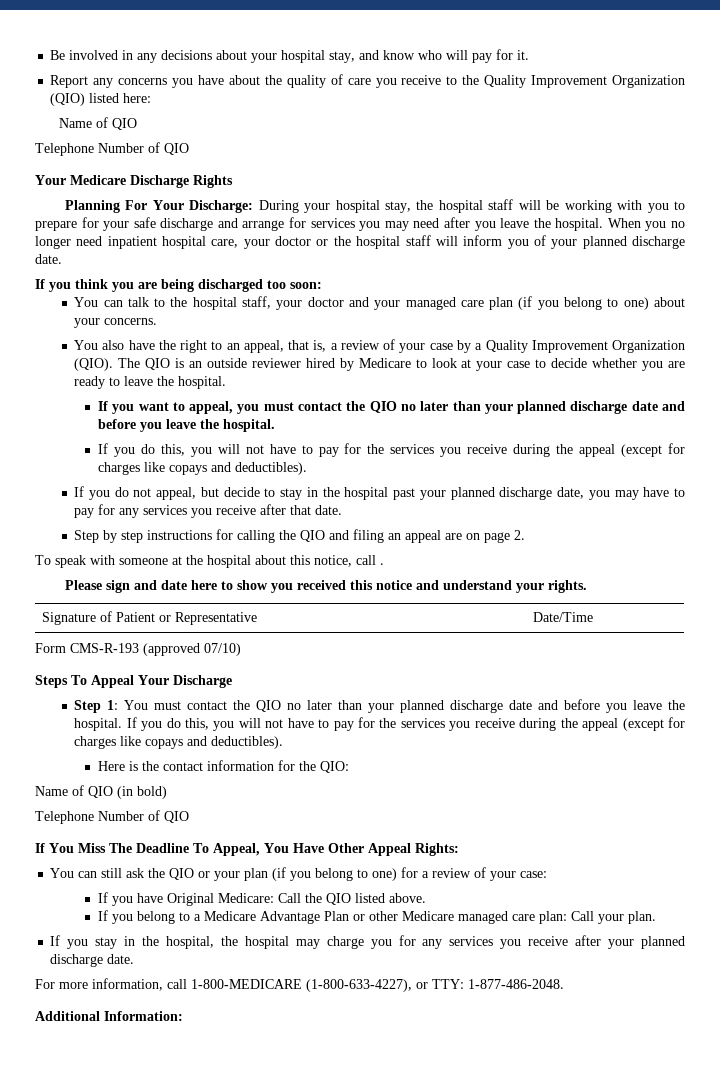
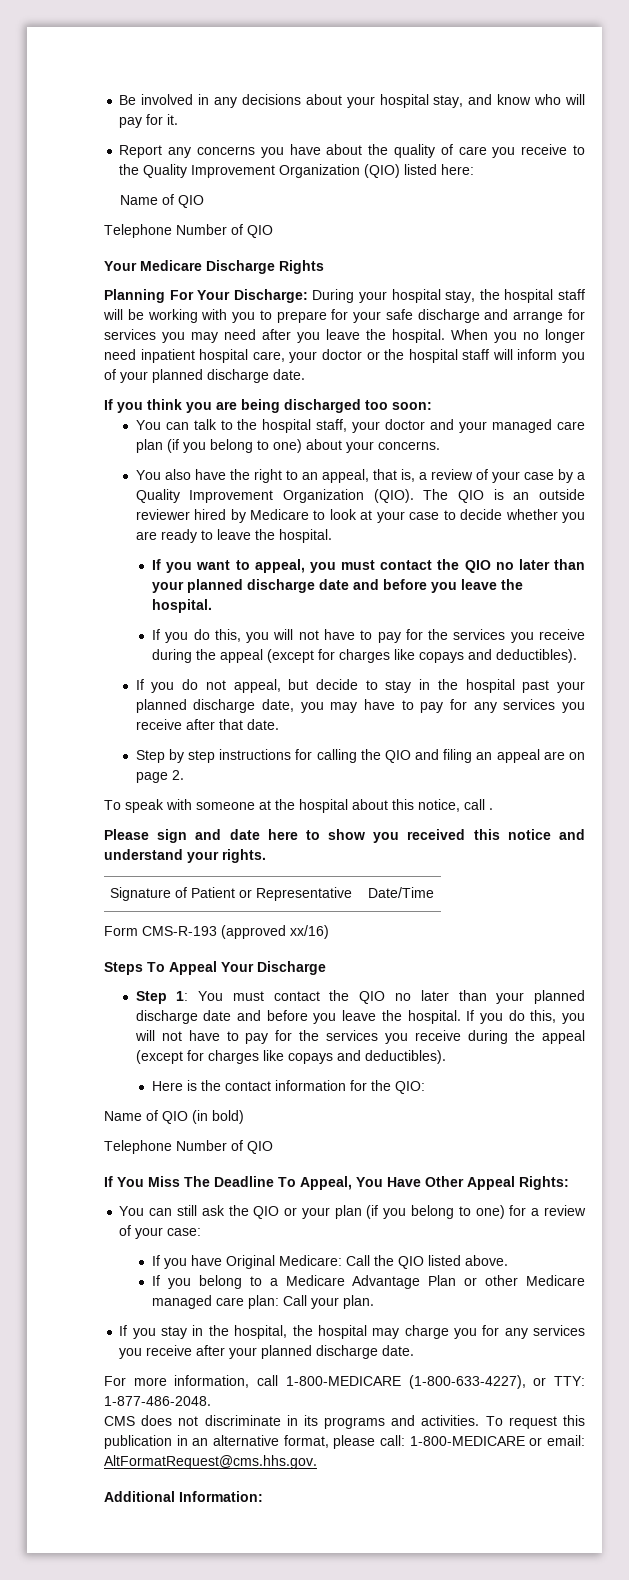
- Form CMS-R-193 (approved 07/10)
+ Form CMS-R-193 (approved xx/16)
+ CMS does not discriminate in its programs and activities. To request this publication in an alternative format, please call: 1-800-MEDICARE or email: AltFormatRequest@cms.hhs.gov.

